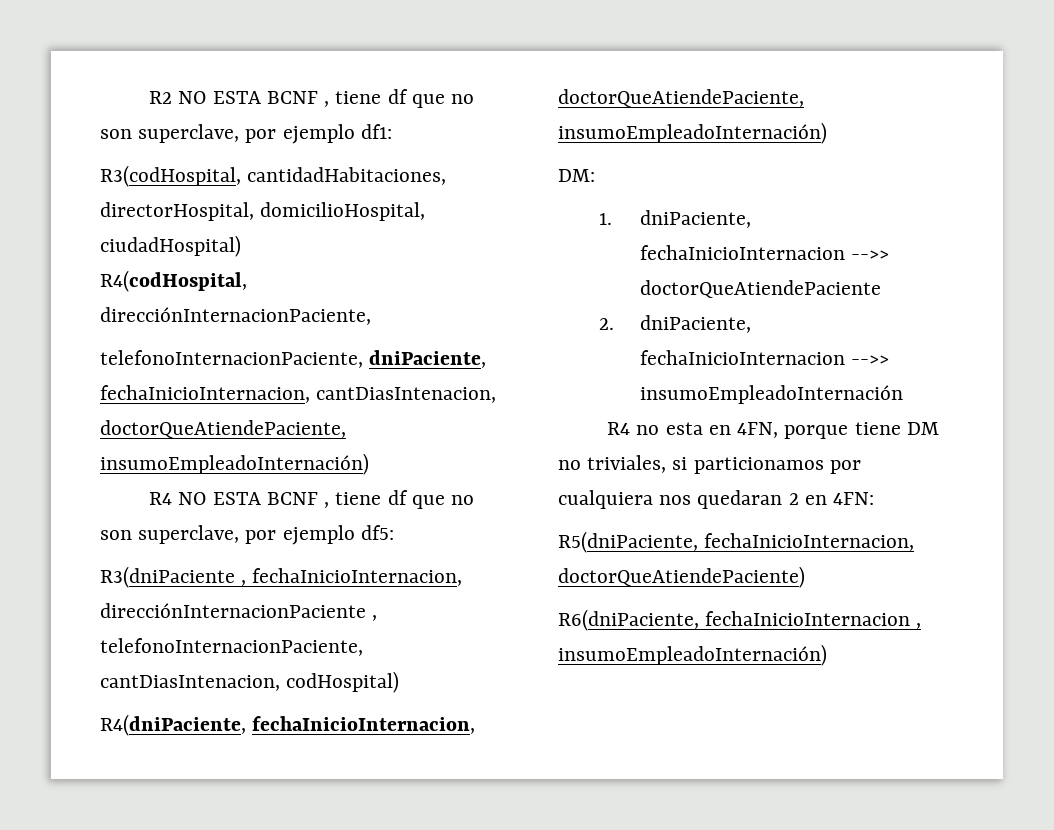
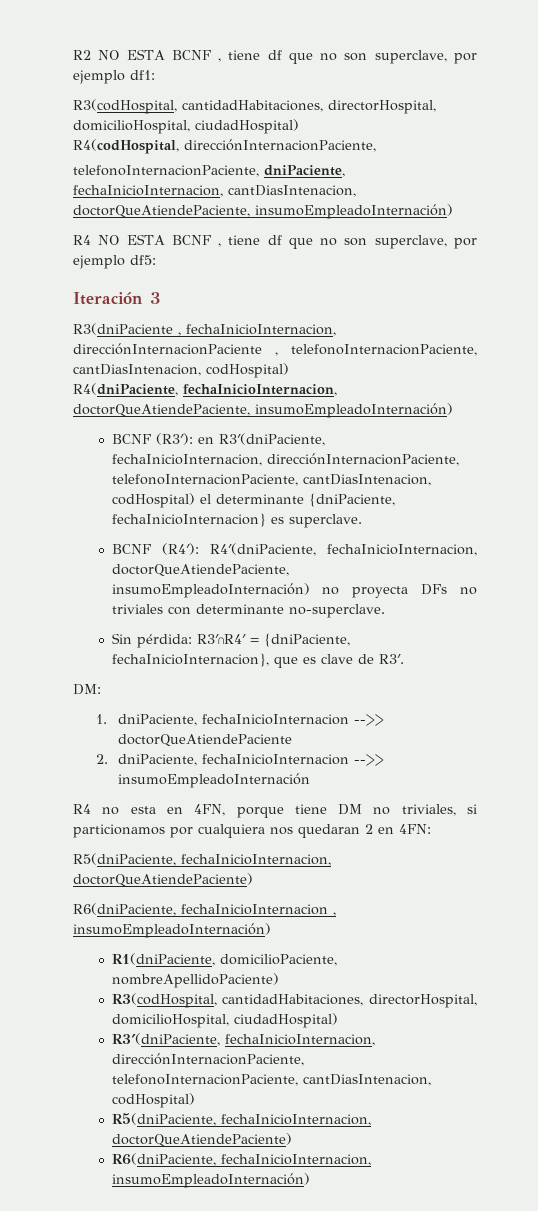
+ Iteración 3
+ BCNF (R3′): en R3′(dniPaciente, fechaInicioInternacion, direcciónInternacionPaciente, telefonoInternacionPaciente, cantDiasIntenacion, codHospital) el determinante {dniPaciente, fechaInicioInternacion} es superclave.
+ BCNF (R4′): R4′(dniPaciente, fechaInicioInternacion, doctorQueAtiendePaciente, insumoEmpleadoInternación) no proyecta DFs no triviales con determinante no-superclave.
+ Sin pérdida: R3′∩R4′ = {dniPaciente, fechaInicioInternacion}, que es clave de R3′.
+ R1(dniPaciente, domicilioPaciente, nombreApellidoPaciente)
+ R3(codHospital, cantidadHabitaciones, directorHospital, domicilioHospital, ciudadHospital)
+ R3′(dniPaciente, fechaInicioInternacion, direcciónInternacionPaciente, telefonoInternacionPaciente, cantDiasIntenacion, codHospital)
+ R5(dniPaciente, fechaInicioInternacion, doctorQueAtiendePaciente)
+ R6(dniPaciente, fechaInicioInternacion, insumoEmpleadoInternación)

